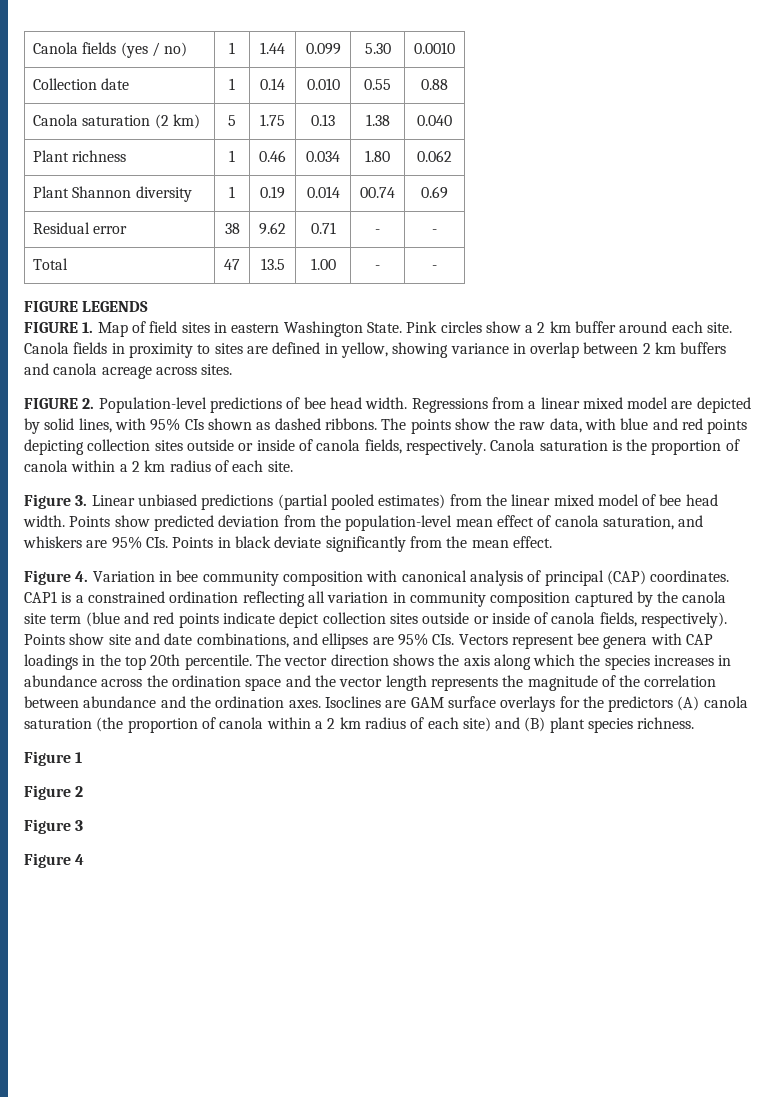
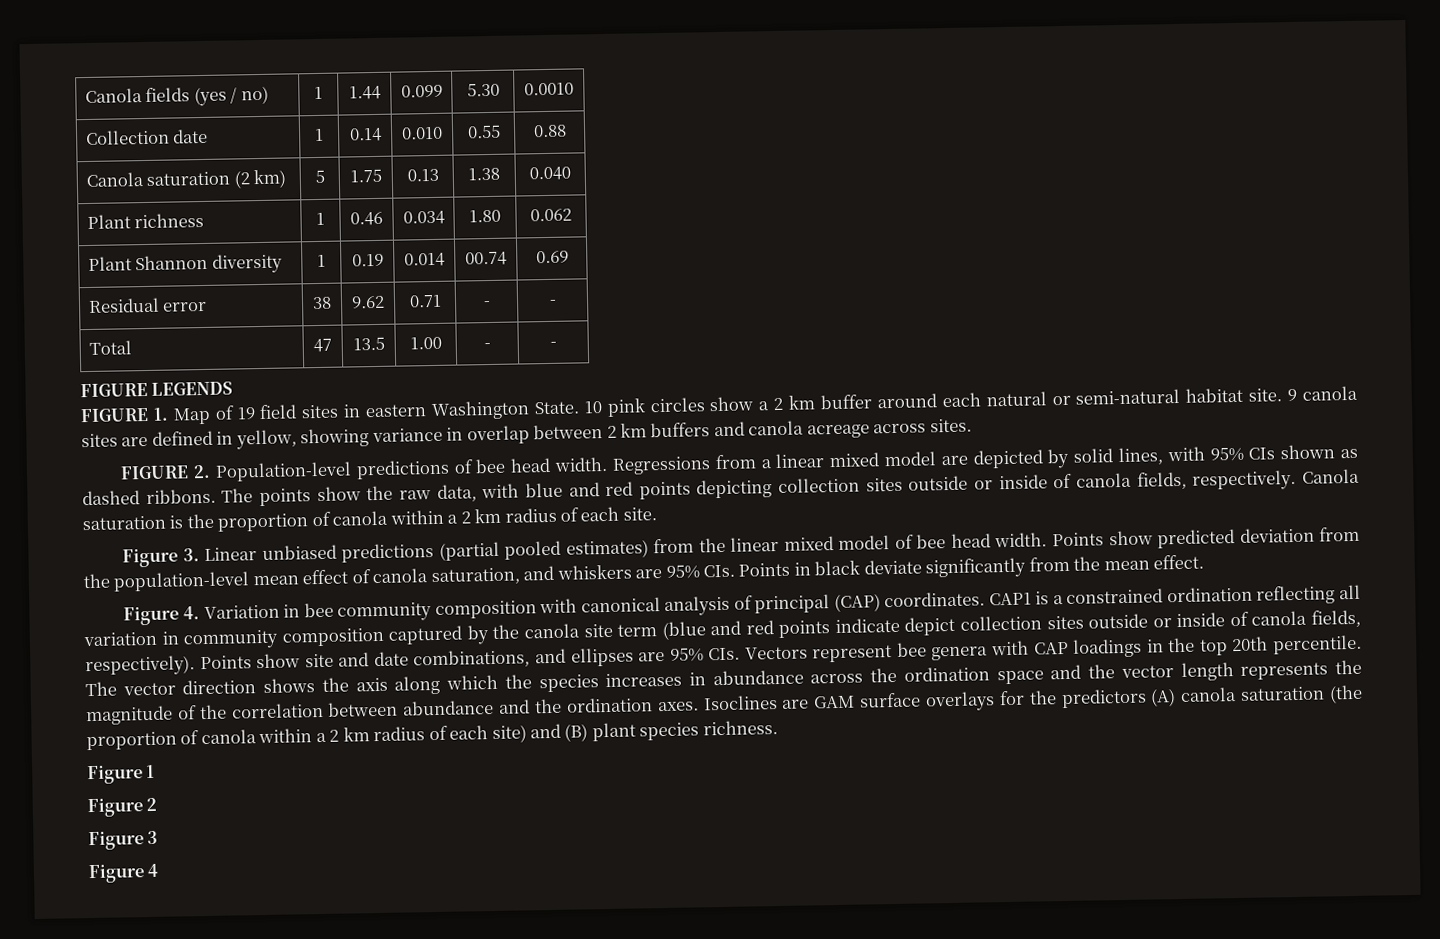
- FIGURE 1. Map of field sites in eastern Washington State.
+ FIGURE 1. Map of 19 field sites in eastern Washington State.
- Pink circles show a 2 km buffer around each site. Canola fields in proximity to sites are defined in yellow, showing variance in overlap between 2 km buffers and canola acreage across sites.
+ 10 pink circles show a 2 km buffer around each natural or semi-natural habitat site. 9 canola sites are defined in yellow, showing variance in overlap between 2 km buffers and canola acreage across sites.

